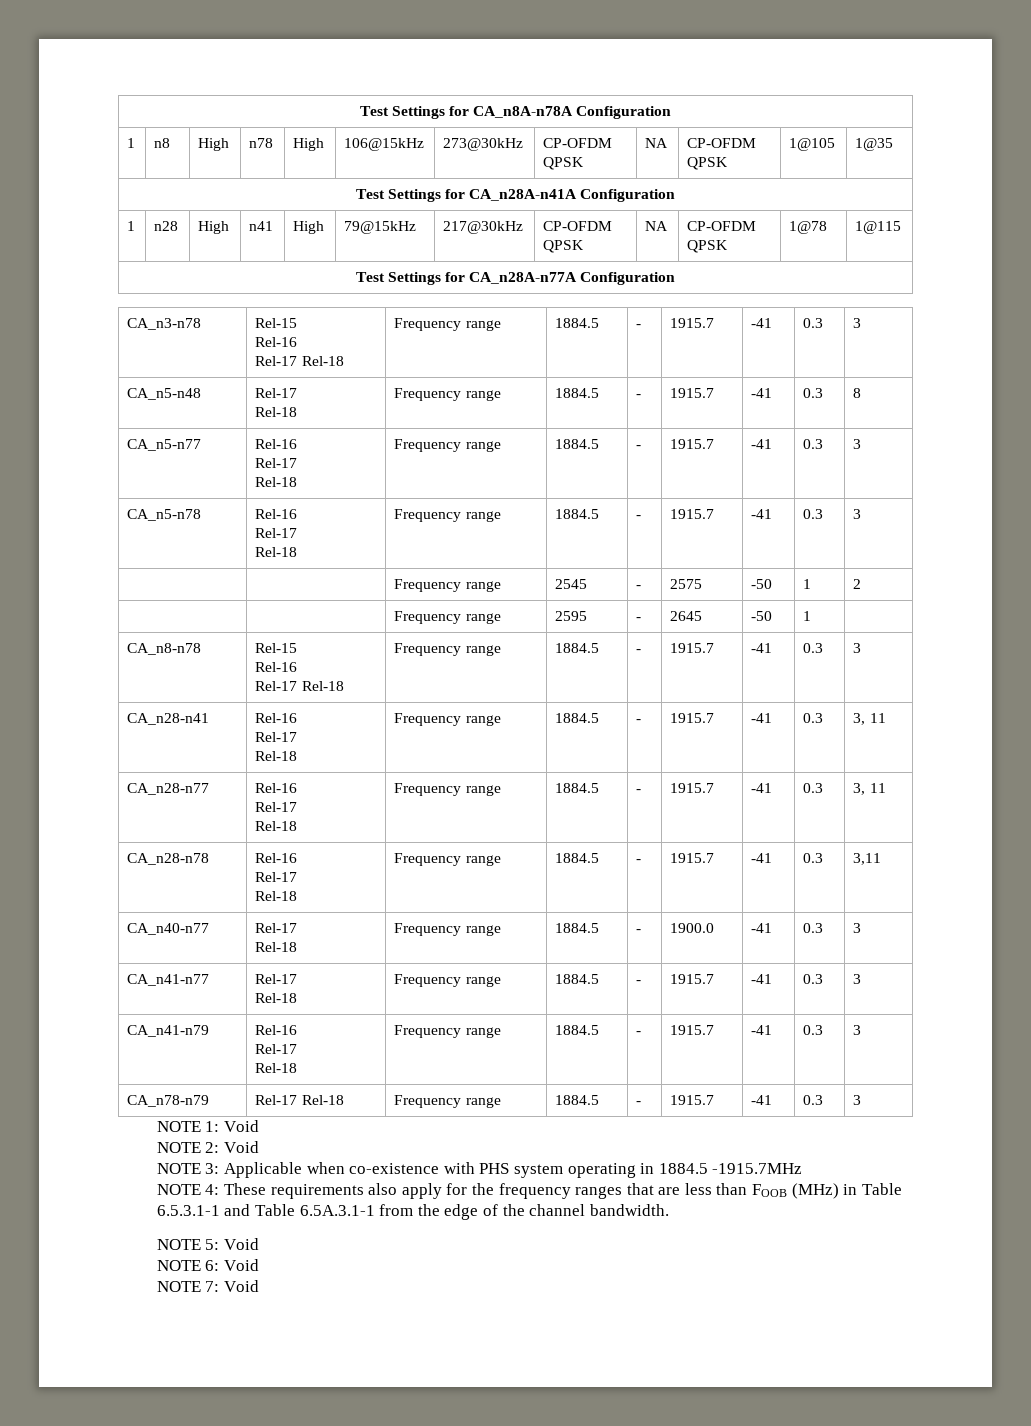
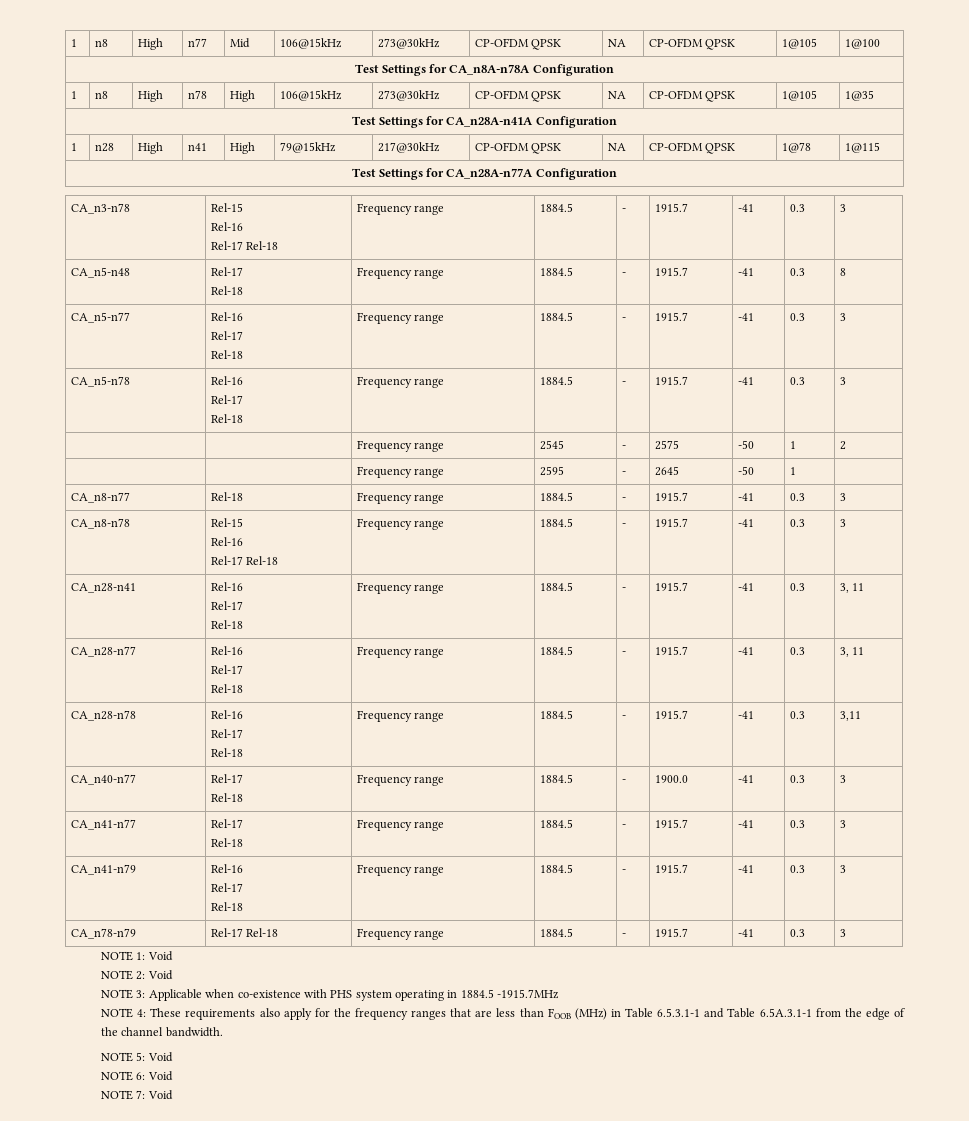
+ 1 | n8 | High | n77 | Mid | 106@15kHz | 273@30kHz | CP-OFDM QPSK | NA | CP-OFDM QPSK | 1@105 | 1@100
+ CA_n8-n77 | Rel-18 | Frequency range | 1884.5 | - | 1915.7 | -41 | 0.3 | 3

